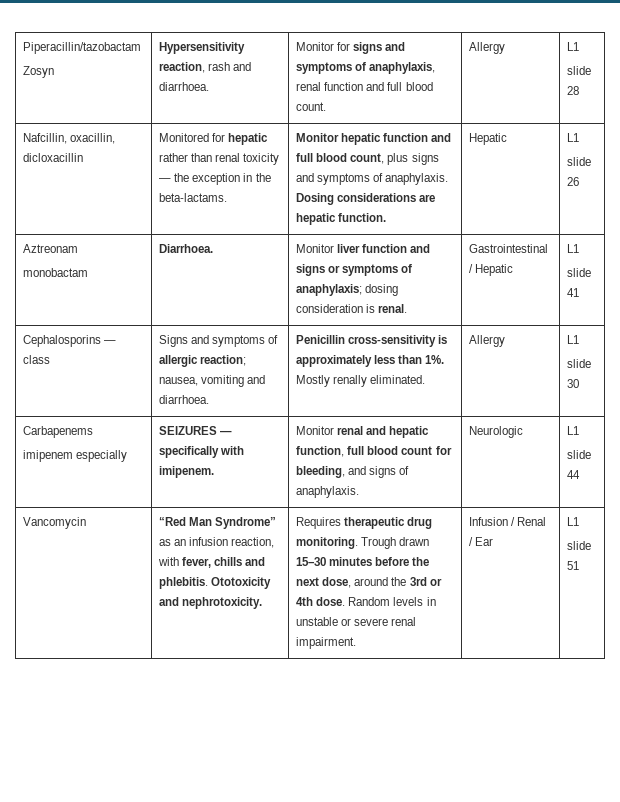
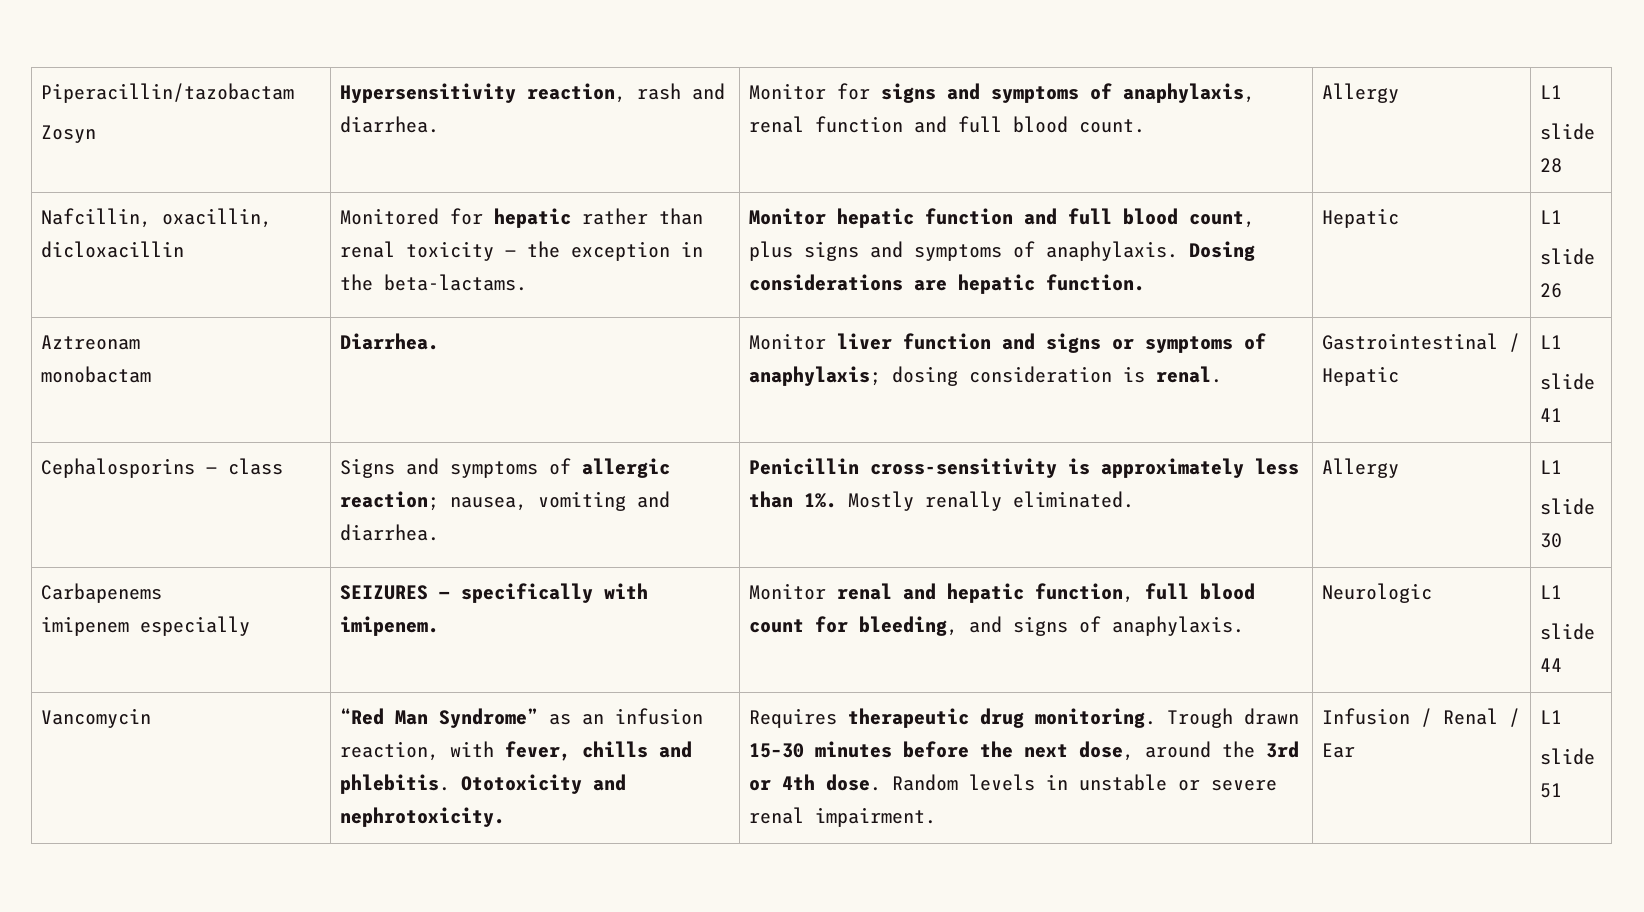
  Piperacillin/tazobactam
- Zosyn | Hypersensitivity reaction, rash and diarrhoea. | Monitor for signs and symptoms of anaphylaxis, renal function and full blood count. | Allergy | L1
+ Zosyn | Hypersensitivity reaction, rash and diarrhea. | Monitor for signs and symptoms of anaphylaxis, renal function and full blood count. | Allergy | L1
  Aztreonam
- monobactam | Diarrhoea. | Monitor liver function and signs or symptoms of anaphylaxis; dosing consideration is renal. | Gastrointestinal / Hepatic | L1
+ monobactam | Diarrhea. | Monitor liver function and signs or symptoms of anaphylaxis; dosing consideration is renal. | Gastrointestinal / Hepatic | L1
- Cephalosporins — class | Signs and symptoms of allergic reaction; nausea, vomiting and diarrhoea. | Penicillin cross-sensitivity is approximately less than 1%. Mostly renally eliminated. | Allergy | L1
+ Cephalosporins — class | Signs and symptoms of allergic reaction; nausea, vomiting and diarrhea. | Penicillin cross-sensitivity is approximately less than 1%. Mostly renally eliminated. | Allergy | L1

